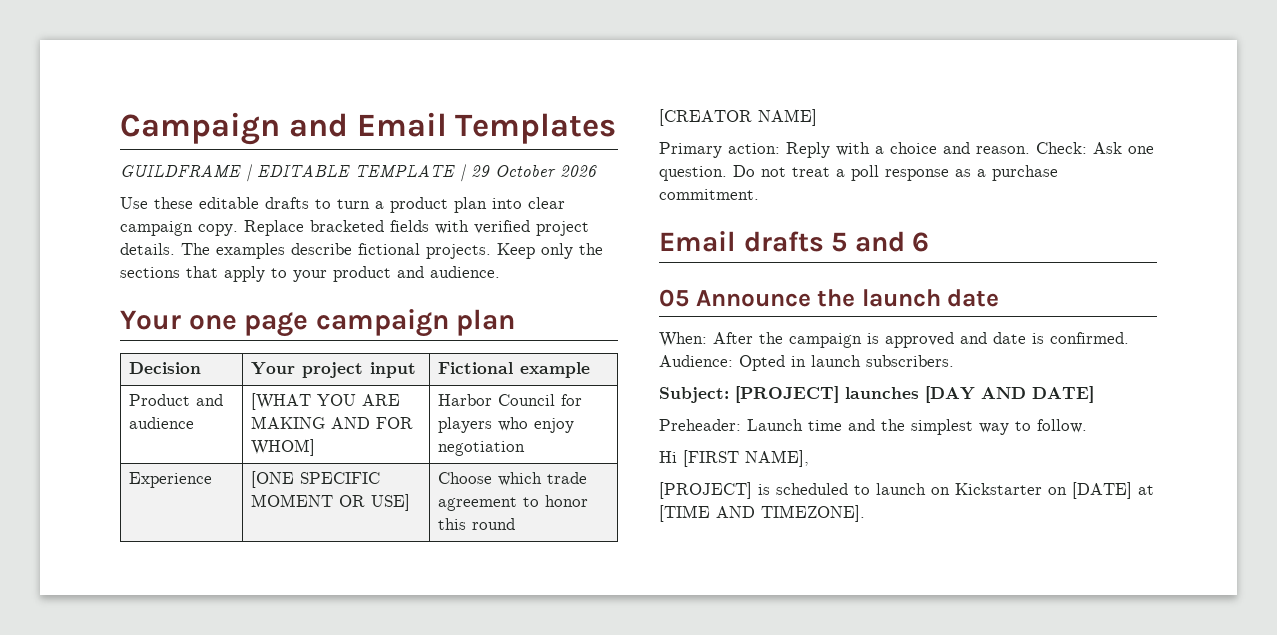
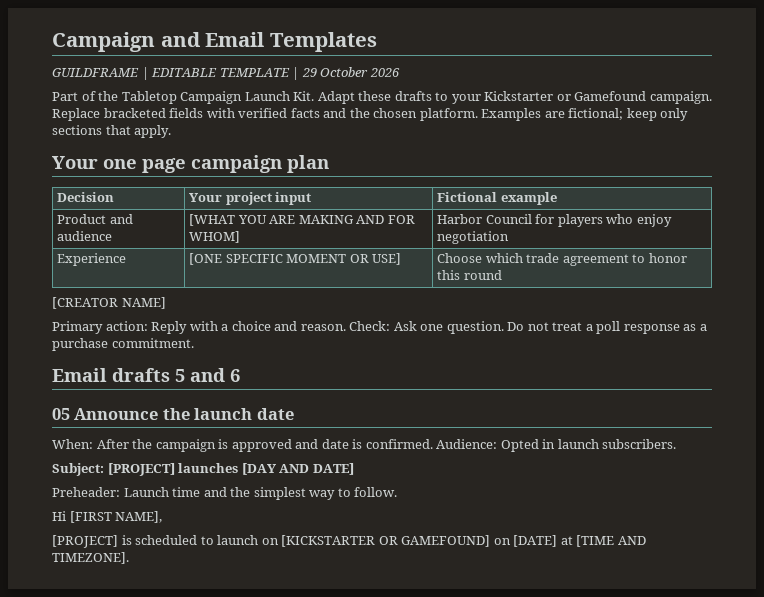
- Use these editable drafts to turn a product plan into clear campaign copy.
+ Part of the Tabletop Campaign Launch Kit. Adapt these drafts to your Kickstarter or Gamefound campaign.
- Replace bracketed fields with verified project details. The examples describe fictional projects. Keep only the sections that apply to your product and audience.
+ Replace bracketed fields with verified facts and the chosen platform. Examples are fictional; keep only sections that apply.
- [PROJECT] is scheduled to launch on Kickstarter on [DATE] at [TIME AND TIMEZONE].
+ [PROJECT] is scheduled to launch on [KICKSTARTER OR GAMEFOUND] on [DATE] at [TIME AND TIMEZONE].

